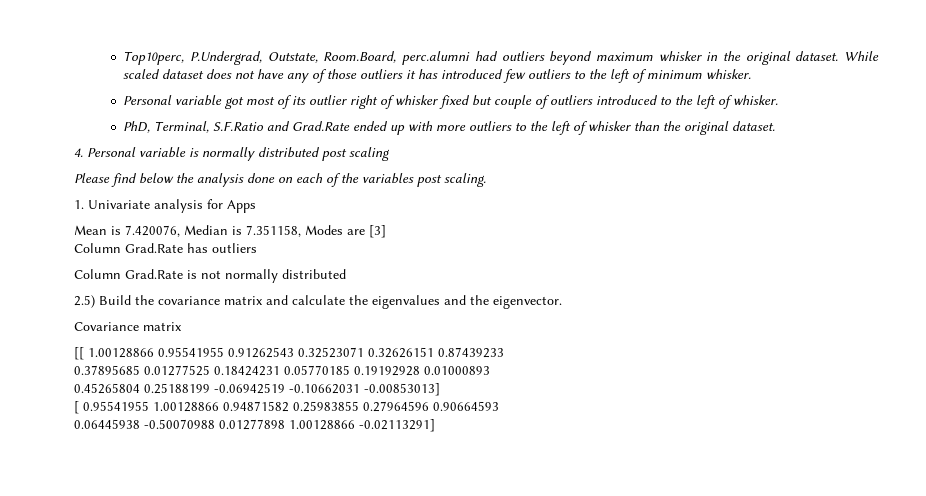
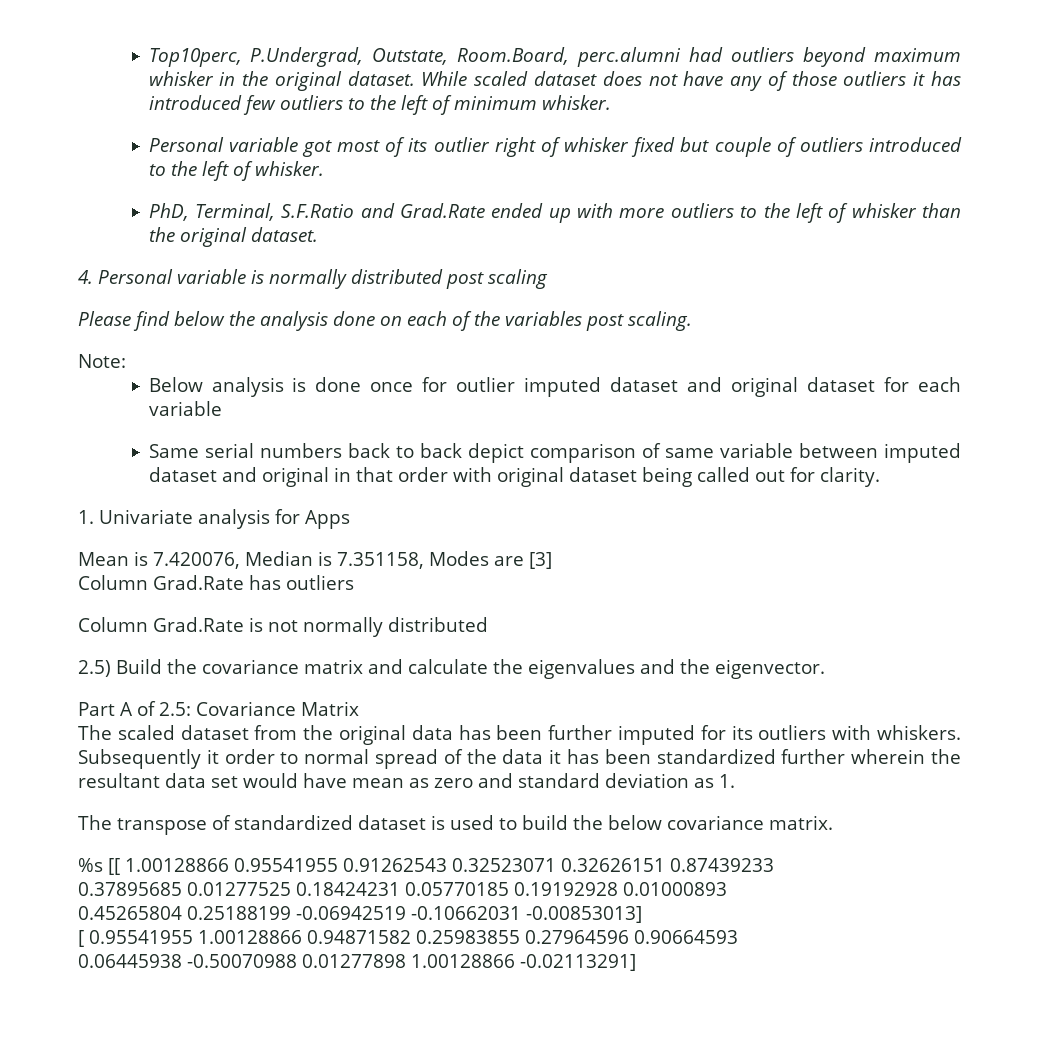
+ Note:
+ Below analysis is done once for outlier imputed dataset and original dataset for each variable
+ Same serial numbers back to back depict comparison of same variable between imputed dataset and original in that order with original dataset being called out for clarity.
- Covariance matrix
- [[ 1.00128866 0.95541955 0.91262543 0.32523071 0.32626151 0.87439233
+ Part A of 2.5: Covariance Matrix
+ The scaled dataset from the original data has been further imputed for its outliers with whiskers. Subsequently it order to normal spread of the data it has been standardized further wherein the resultant data set would have mean as zero and standard deviation as 1.
+ The transpose of standardized dataset is used to build the below covariance matrix.
+ %s [[ 1.00128866 0.95541955 0.91262543 0.32523071 0.32626151 0.87439233

